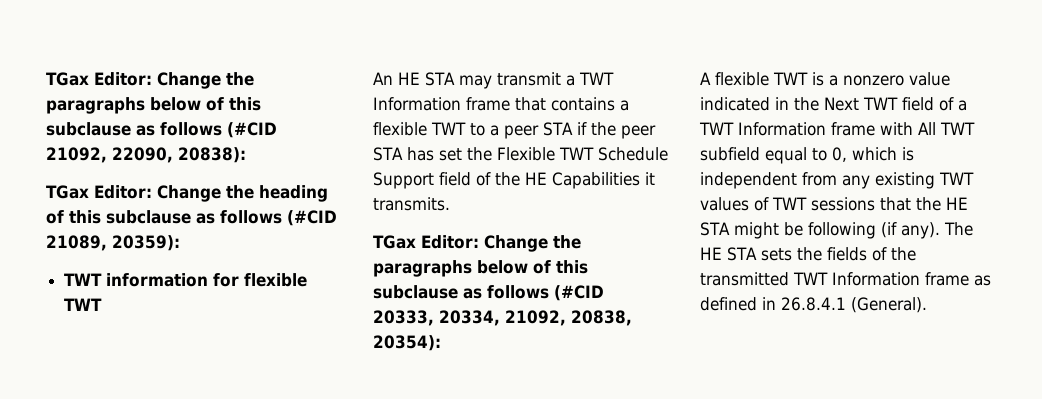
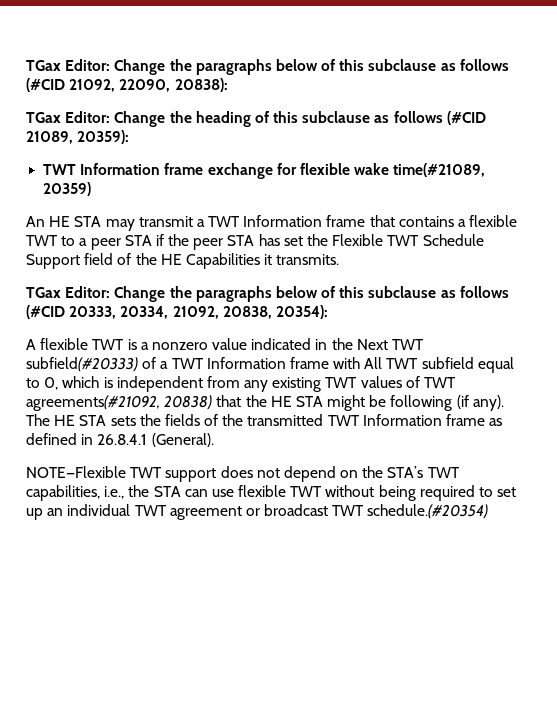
- TWT information for flexible TWT
+ TWT Information frame exchange for flexible wake time(#21089, 20359)
- A flexible TWT is a nonzero value indicated in the Next TWT field of a TWT Information frame with All TWT subfield equal to 0, which is independent from any existing TWT values of TWT sessions that the HE STA might be following (if any).
+ A flexible TWT is a nonzero value indicated in the Next TWT subfield(#20333) of a TWT Information frame with All TWT subfield equal to 0, which is independent from any existing TWT values of TWT agreements(#21092, 20838) that the HE STA might be following (if any).
+ NOTE—Flexible TWT support does not depend on the STA’s TWT capabilities, i.e., the STA can use flexible TWT without being required to set up an individual TWT agreement or broadcast TWT schedule.(#20354)

